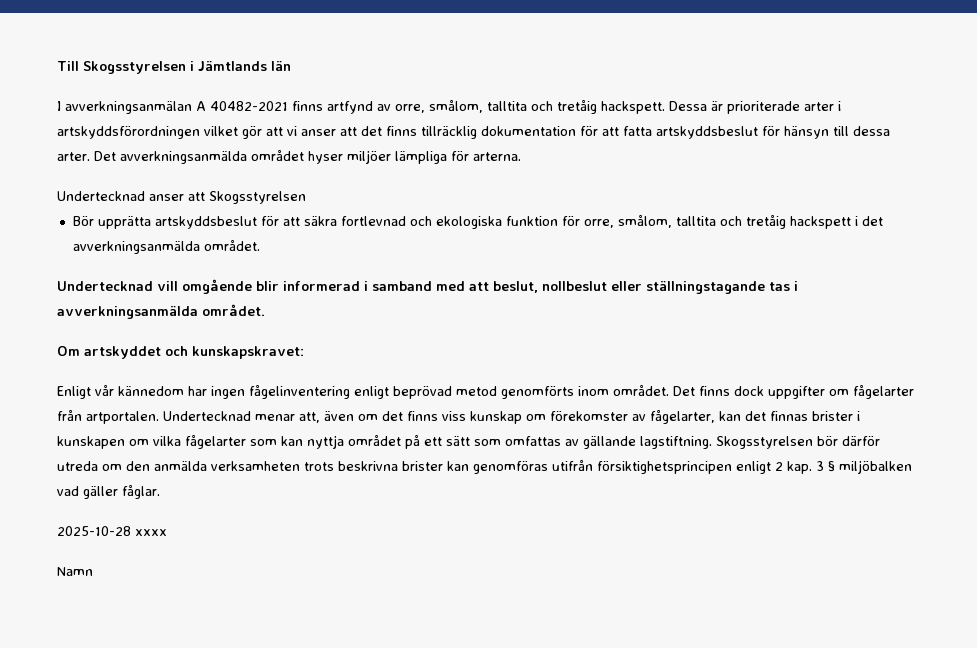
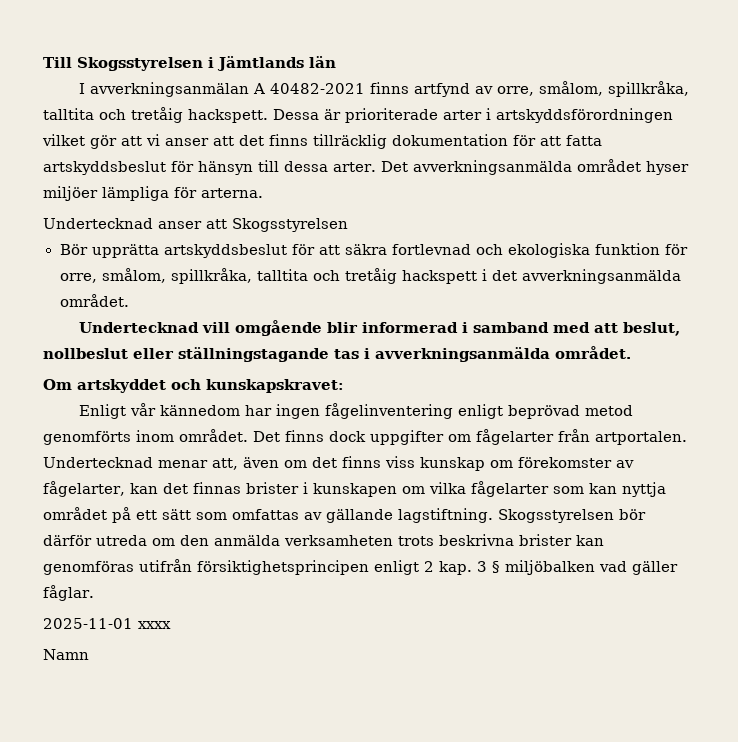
- I avverkningsanmälan A 40482-2021 finns artfynd av orre, smålom, talltita och tretåig hackspett.
+ I avverkningsanmälan A 40482-2021 finns artfynd av orre, smålom, spillkråka, talltita och tretåig hackspett.
- Bör upprätta artskyddsbeslut för att säkra fortlevnad och ekologiska funktion för orre, smålom, talltita och tretåig hackspett i det avverkningsanmälda området.
+ Bör upprätta artskyddsbeslut för att säkra fortlevnad och ekologiska funktion för orre, smålom, spillkråka, talltita och tretåig hackspett i det avverkningsanmälda området.
- 2025-10-28 xxxx
+ 2025-11-01 xxxx

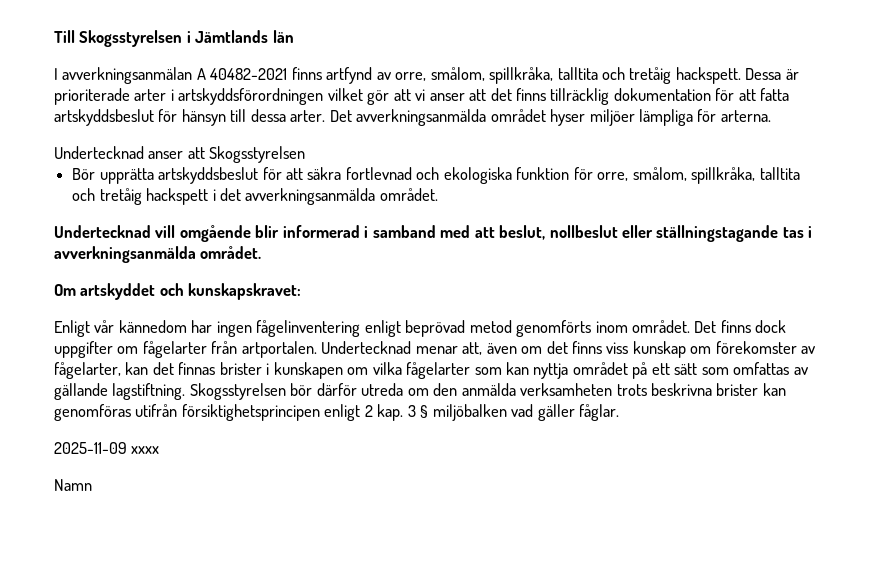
- 2025-11-01 xxxx
+ 2025-11-09 xxxx

